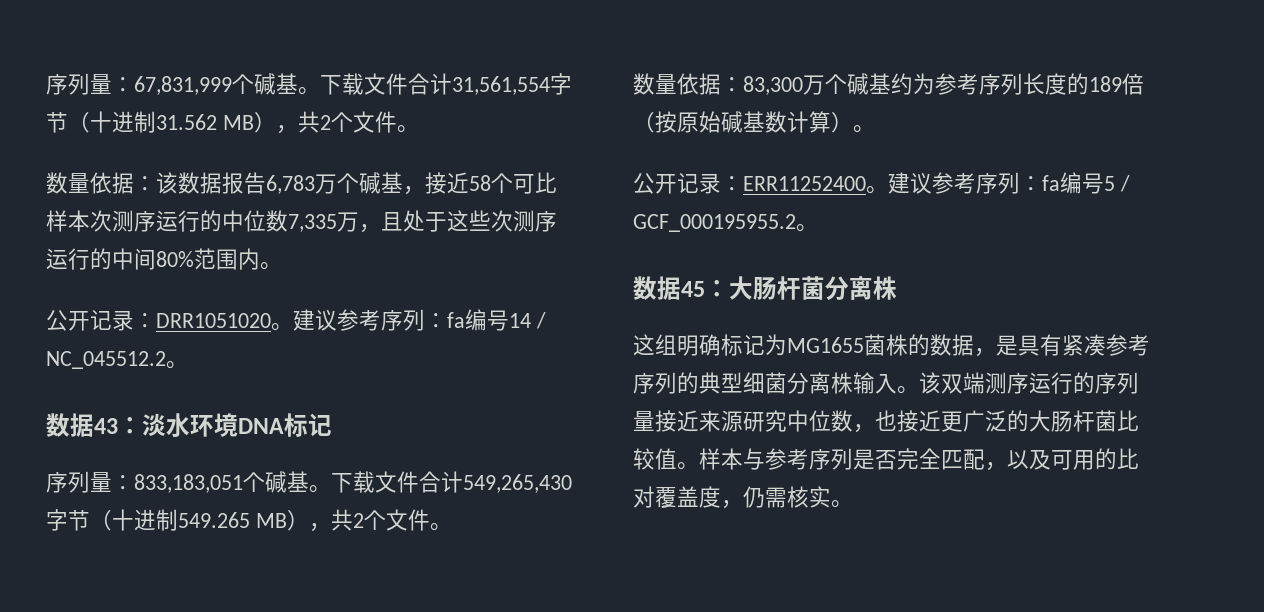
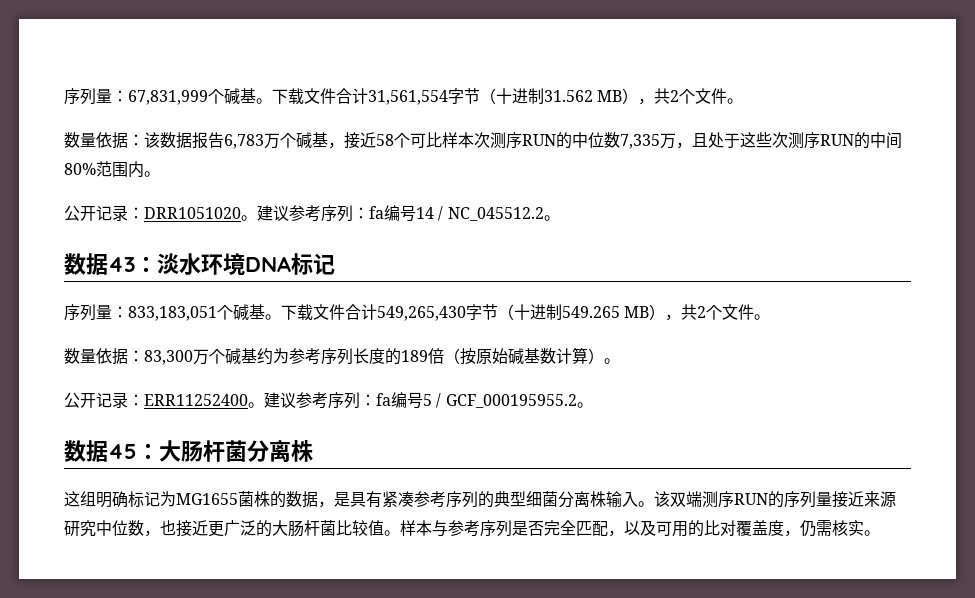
- 数量依据：该数据报告6,783万个碱基，接近58个可比样本次测序运行的中位数7,335万，且处于这些次测序运行的中间80%范围内。
+ 数量依据：该数据报告6,783万个碱基，接近58个可比样本次测序RUN的中位数7,335万，且处于这些次测序RUN的中间80%范围内。
- 该双端测序运行的序列量接近来源研究中位数，也接近更广泛的大肠杆菌比较值。
+ 该双端测序RUN的序列量接近来源研究中位数，也接近更广泛的大肠杆菌比较值。

